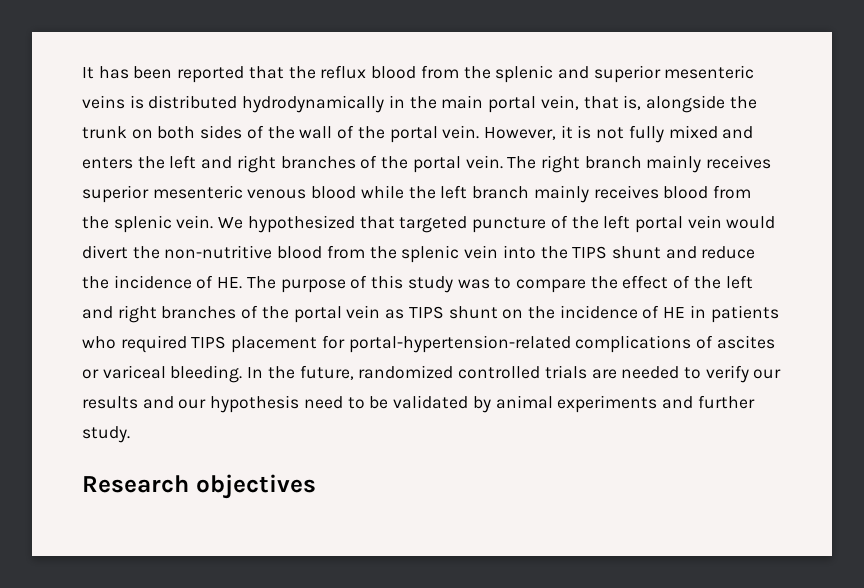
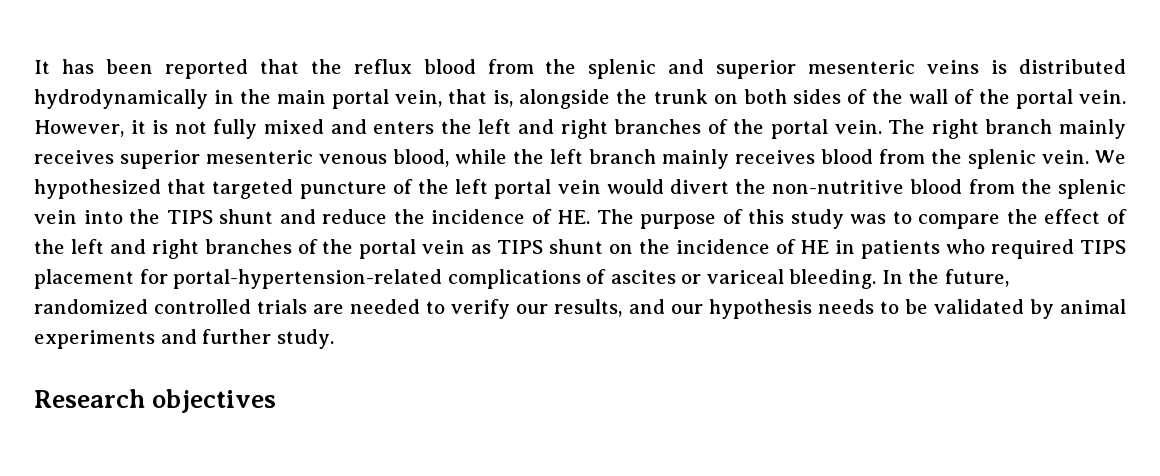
- The right branch mainly receives superior mesenteric venous blood while the left branch mainly receives blood from the splenic vein.
+ The right branch mainly receives superior mesenteric venous blood, while the left branch mainly receives blood from the splenic vein.
- In the future, randomized controlled trials are needed to verify our results and our hypothesis need to be validated by animal experiments and further study.
+ In the future, randomized controlled trials are needed to verify our results, and our hypothesis needs to be validated by animal experiments and further study.

